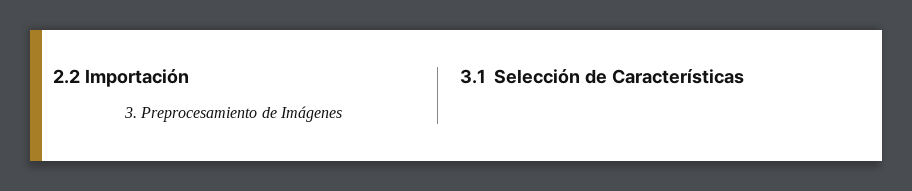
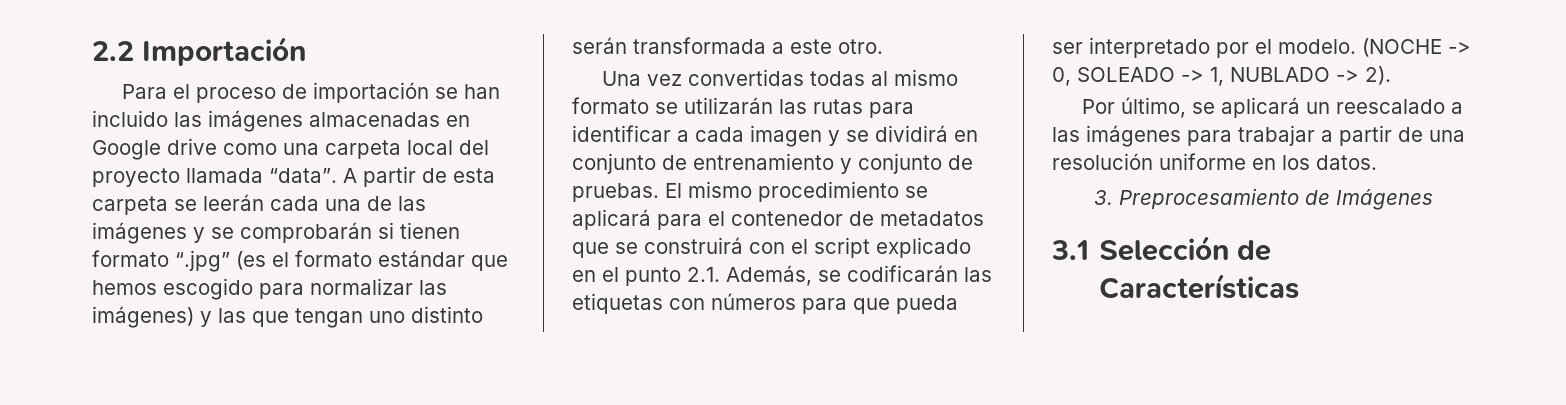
+ Para el proceso de importación se han incluido las imágenes almacenadas en Google drive como una carpeta local del proyecto llamada “data”. A partir de esta carpeta se leerán cada una de las imágenes y se comprobarán si tienen formato “.jpg” (es el formato estándar que hemos escogido para normalizar las imágenes) y las que tengan uno distinto serán transformada a este otro.
+ Una vez convertidas todas al mismo formato se utilizarán las rutas para identificar a cada imagen y se dividirá en conjunto de entrenamiento y conjunto de pruebas. El mismo procedimiento se aplicará para el contenedor de metadatos que se construirá con el script explicado en el punto 2.1. Además, se codificarán las etiquetas con números para que pueda ser interpretado por el modelo. (NOCHE -> 0, SOLEADO -> 1, NUBLADO -> 2).
+ Por último, se aplicará un reescalado a las imágenes para trabajar a partir de una resolución uniforme en los datos.

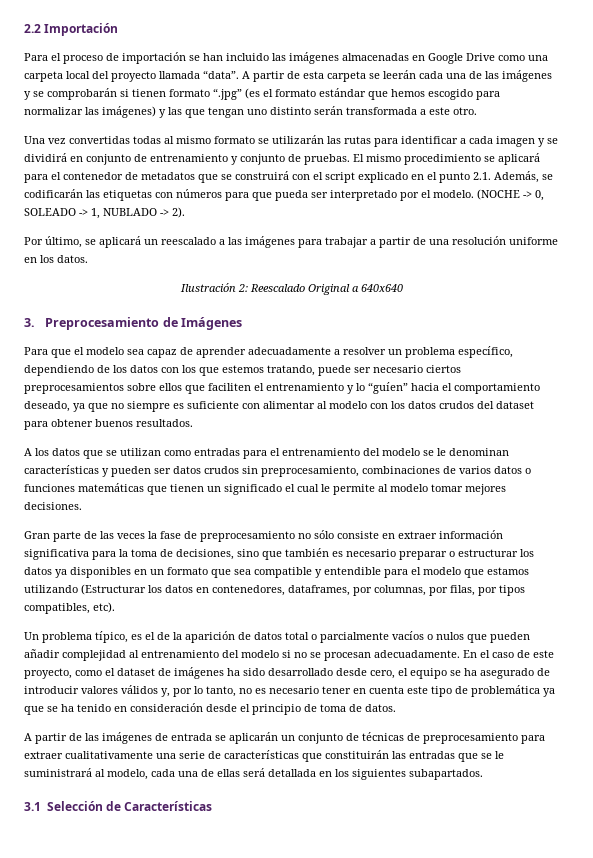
- Para el proceso de importación se han incluido las imágenes almacenadas en Google drive como una carpeta local del proyecto llamada “data”.
+ Para el proceso de importación se han incluido las imágenes almacenadas en Google Drive como una carpeta local del proyecto llamada “data”.
+ Ilustración 2: Reescalado Original a 640x640
  3. Preprocesamiento de Imágenes
+ Para que el modelo sea capaz de aprender adecuadamente a resolver un problema específico, dependiendo de los datos con los que estemos tratando, puede ser necesario ciertos preprocesamientos sobre ellos que faciliten el entrenamiento y lo “guíen” hacia el comportamiento deseado, ya que no siempre es suficiente con alimentar al modelo con los datos crudos del dataset para obtener buenos resultados.
+ A los datos que se utilizan como entradas para el entrenamiento del modelo se le denominan características y pueden ser datos crudos sin preprocesamiento, combinaciones de varios datos o funciones matemáticas que tienen un significado el cual le permite al modelo tomar mejores decisiones.
+ Gran parte de las veces la fase de preprocesamiento no sólo consiste en extraer información significativa para la toma de decisiones, sino que también es necesario preparar o estructurar los datos ya disponibles en un formato que sea compatible y entendible para el modelo que estamos utilizando (Estructurar los datos en contenedores, dataframes, por columnas, por filas, por tipos compatibles, etc).
+ Un problema típico, es el de la aparición de datos total o parcialmente vacíos o nulos que pueden añadir complejidad al entrenamiento del modelo si no se procesan adecuadamente. En el caso de este proyecto, como el dataset de imágenes ha sido desarrollado desde cero, el equipo se ha asegurado de introducir valores válidos y, por lo tanto, no es necesario tener en cuenta este tipo de problemática ya que se ha tenido en consideración desde el principio de toma de datos.
+ A partir de las imágenes de entrada se aplicarán un conjunto de técnicas de preprocesamiento para extraer cualitativamente una serie de características que constituirán las entradas que se le suministrará al modelo, cada una de ellas será detallada en los siguientes subapartados.

